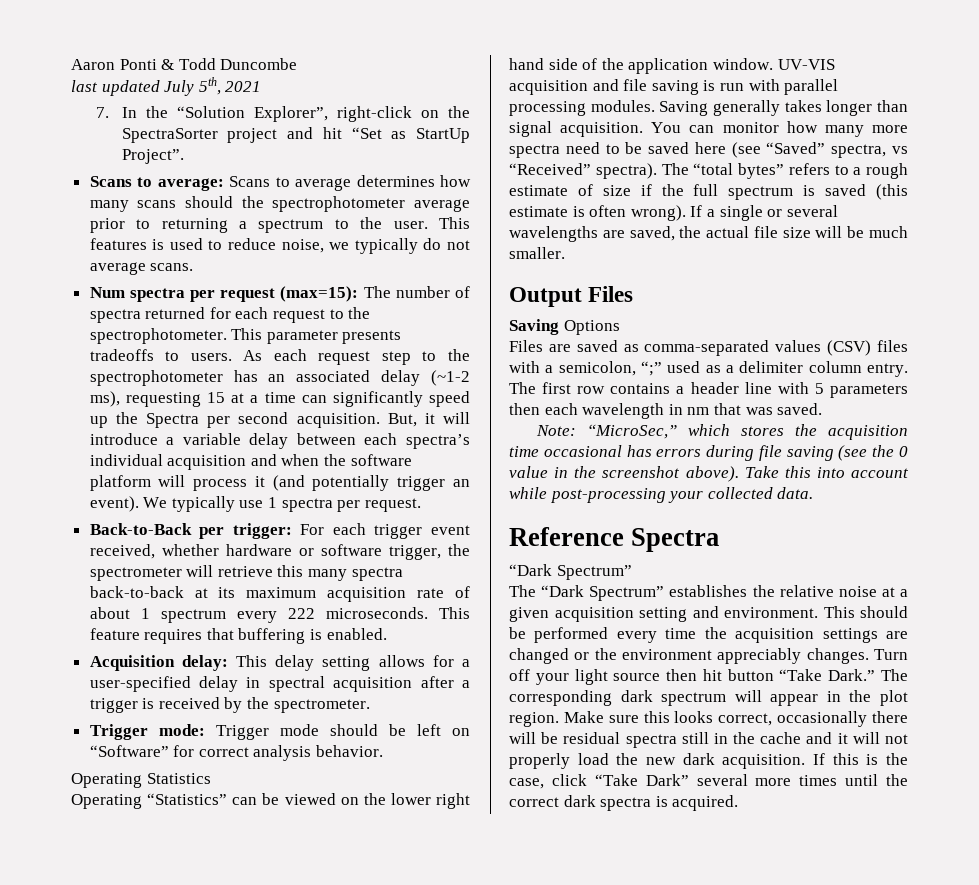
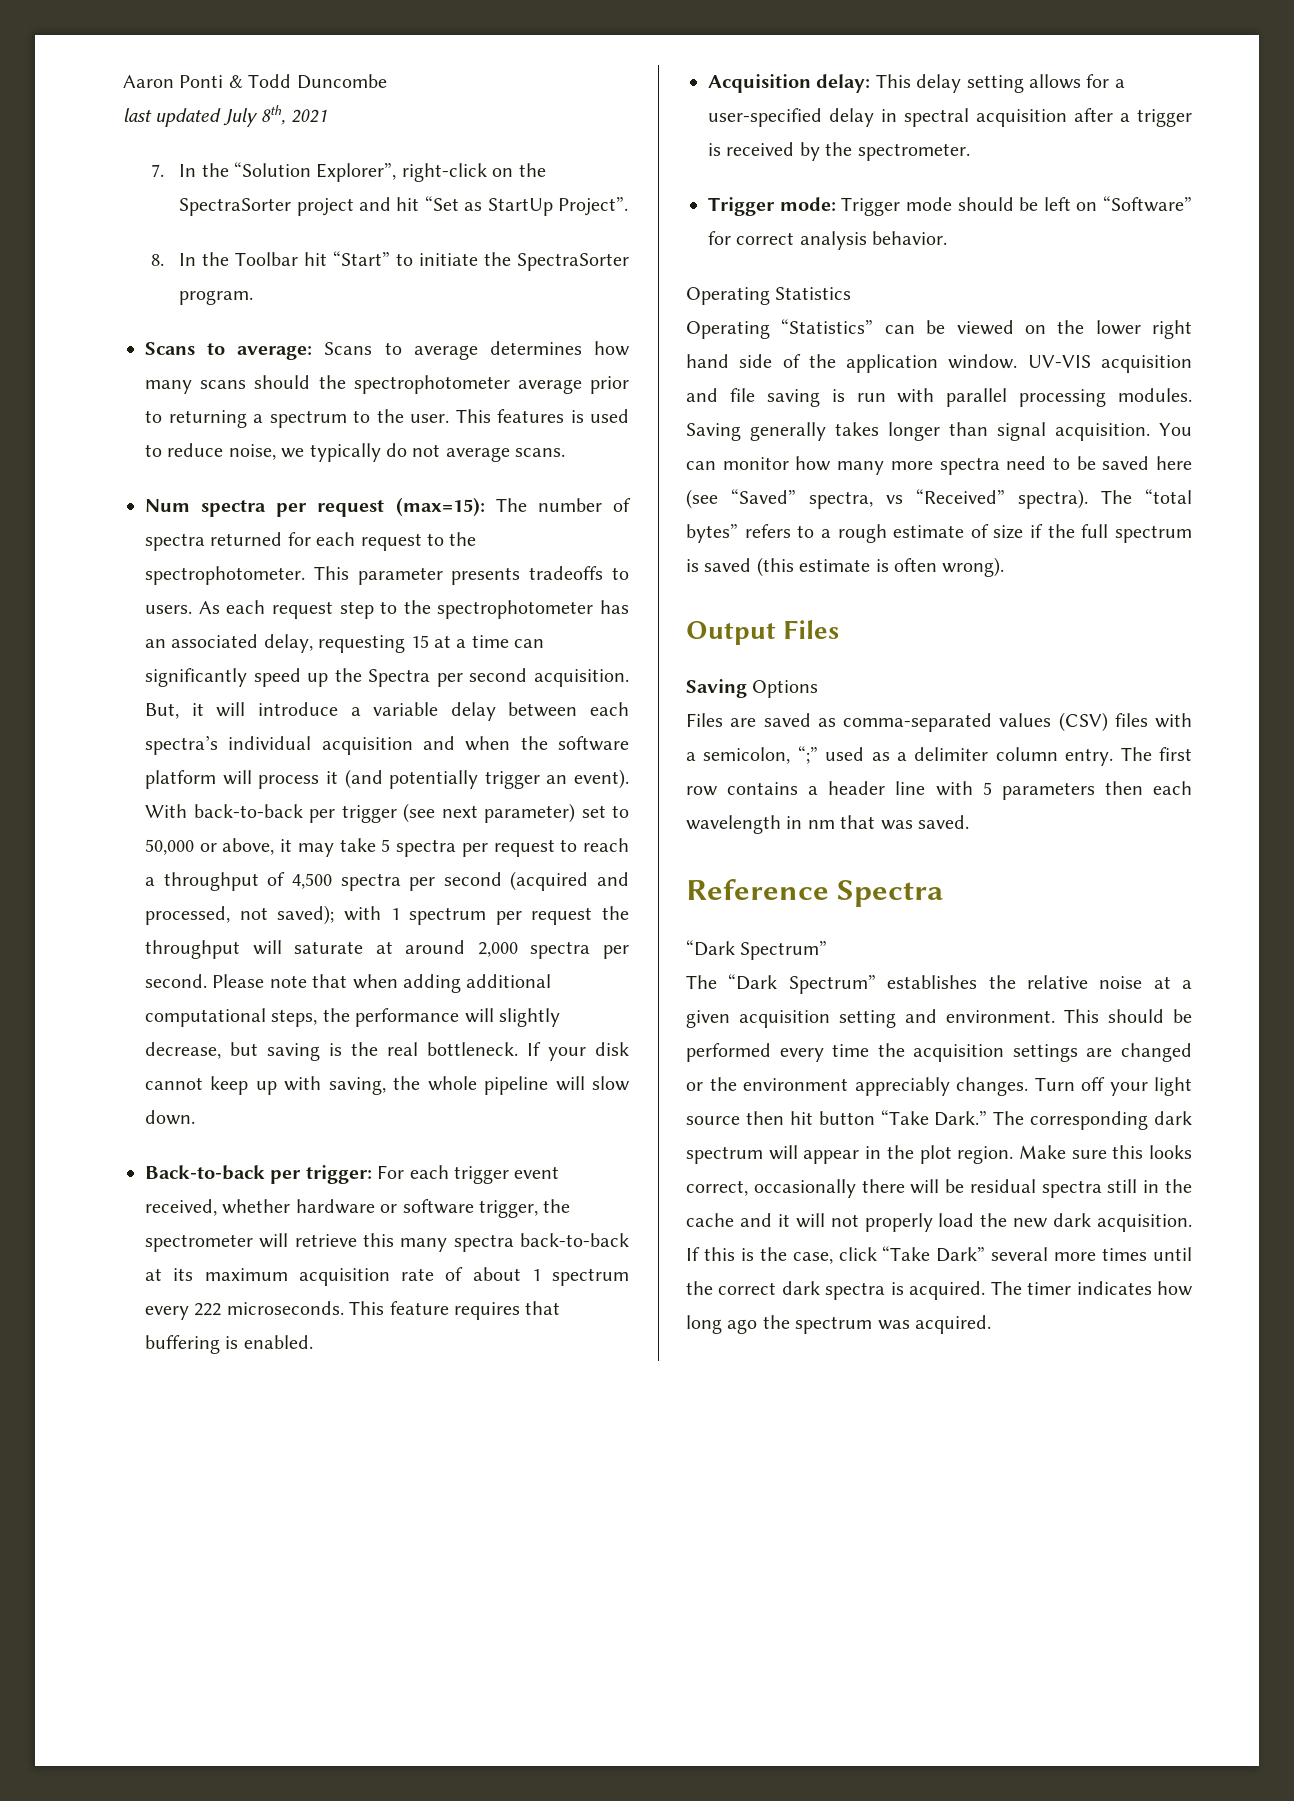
- last updated July 5th, 2021
+ last updated July 8th, 2021
+ 8. In the Toolbar hit “Start” to initiate the SpectraSorter program.
- As each request step to the spectrophotometer has an associated delay (~1-2 ms), requesting 15 at a time can significantly speed up the Spectra per second acquisition.
+ As each request step to the spectrophotometer has an associated delay, requesting 15 at a time can significantly speed up the Spectra per second acquisition.
- We typically use 1 spectra per request.
- Back-to-Back per trigger: For each trigger event received, whether hardware or software trigger, the spectrometer will retrieve this many spectra back-to-back at its maximum acquisition rate of about 1 spectrum every 222 microseconds.
+ With back-to-back per trigger (see next parameter) set to 50,000 or above, it may take 5 spectra per request to reach a throughput of 4,500 spectra per second (acquired and processed, not saved); with 1 spectrum per request the throughput will saturate at around 2,000 spectra per second. Please note that when adding additional computational steps, the performance will slightly decrease, but saving is the real bottleneck. If your disk cannot keep up with saving, the whole pipeline will slow down.
+ Back-to-back per trigger: For each trigger event received, whether hardware or software trigger, the spectrometer will retrieve this many spectra back-to-back at its maximum acquisition rate of about 1 spectrum every 222 microseconds.
- If a single or several wavelengths are saved, the actual file size will be much smaller.
- Note: “MicroSec,” which stores the acquisition time occasional has errors during file saving (see the 0 value in the screenshot above). Take this into account while post-processing your collected data.
+ The timer indicates how long ago the spectrum was acquired.

